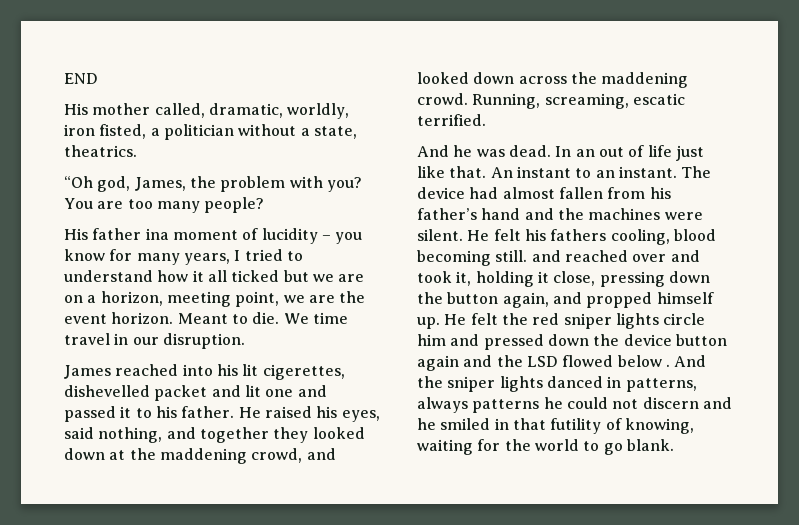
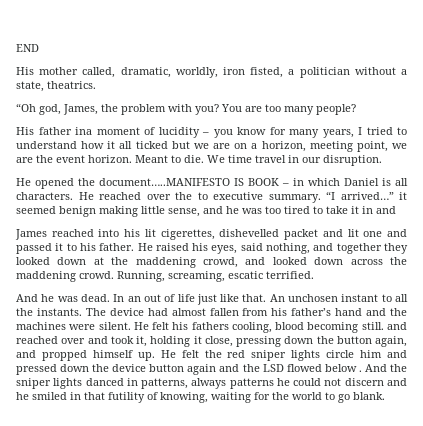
+ He opened the document…..MANIFESTO IS BOOK – in which Daniel is all characters. He reached over the to executive summary. “I arrived…” it seemed benign making little sense, and he was too tired to take it in and
- An instant to an instant.
+ An unchosen instant to all the instants.

